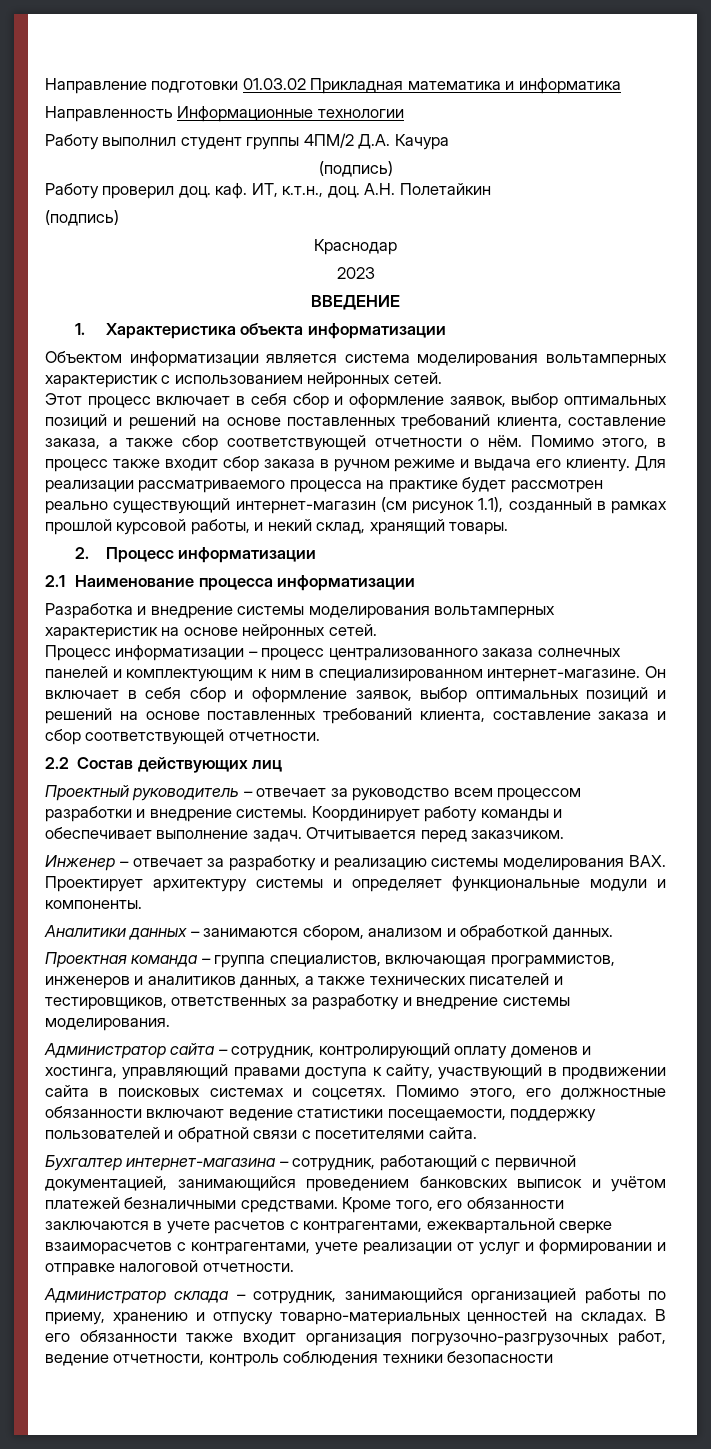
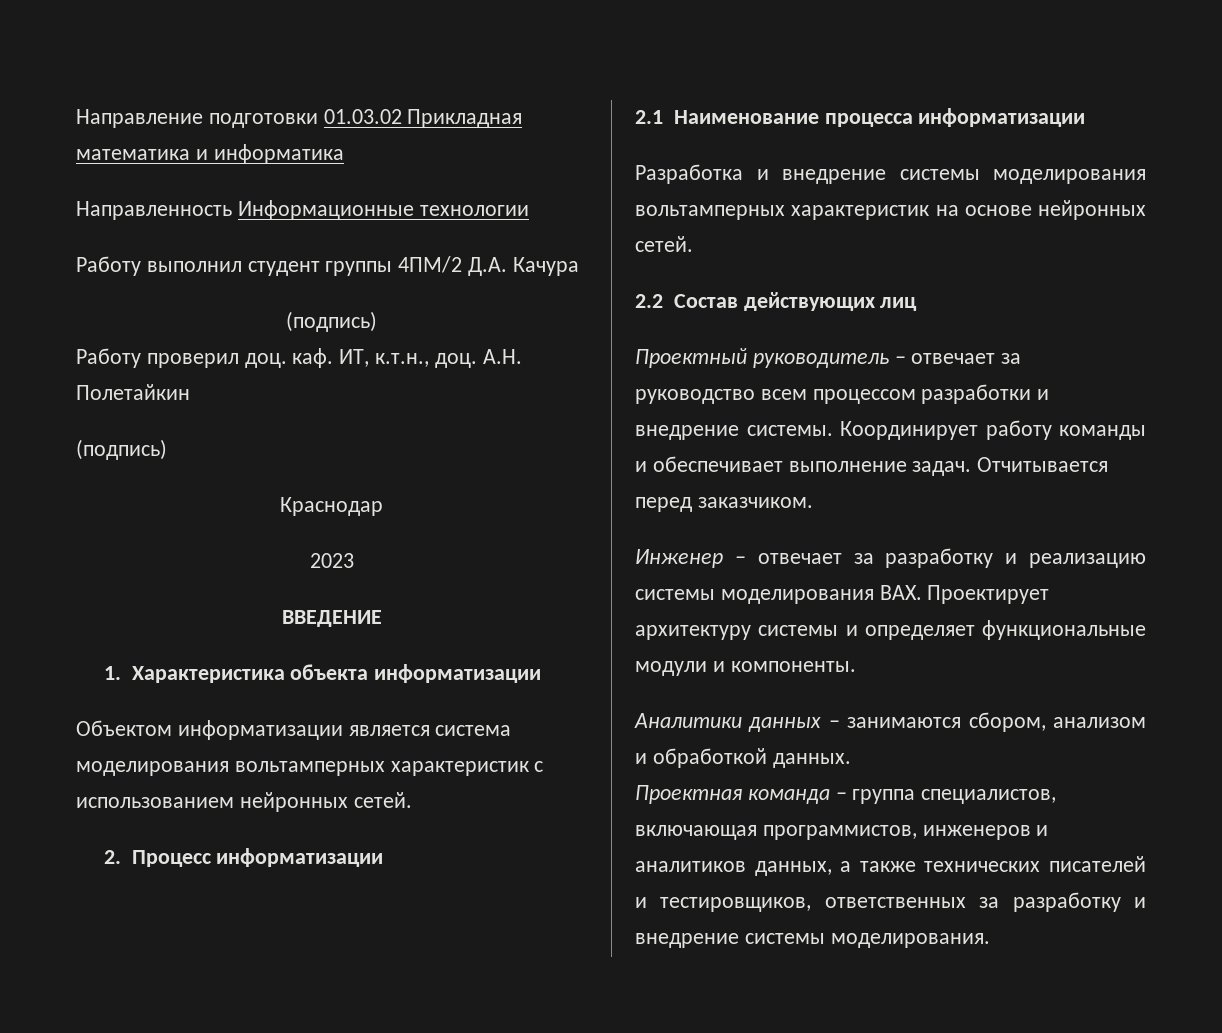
- Этот процесс включает в себя сбор и оформление заявок, выбор оптимальных позиций и решений на основе поставленных требований клиента, составление заказа, а также сбор соответствующей отчетности о нём. Помимо этого, в процесс также входит сбор заказа в ручном режиме и выдача его клиенту. Для реализации рассматриваемого процесса на практике будет рассмотрен реально существующий интернет-магазин (см рисунок 1.1), созданный в рамках прошлой курсовой работы, и некий склад, хранящий товары.
- Процесс информатизации – процесс централизованного заказа солнечных панелей и комплектующим к ним в специализированном интернет-магазине. Он включает в себя сбор и оформление заявок, выбор оптимальных позиций и решений на основе поставленных требований клиента, составление заказа и сбор соответствующей отчетности.
- Администратор сайта – сотрудник, контролирующий оплату доменов и хостинга, управляющий правами доступа к сайту, участвующий в продвижении сайта в поисковых системах и соцсетях. Помимо этого, его должностные обязанности включают ведение статистики посещаемости, поддержку пользователей и обратной связи с посетителями сайта.
- Бухгалтер интернет-магазина – сотрудник, работающий с первичной документацией, занимающийся проведением банковских выписок и учётом платежей безналичными средствами. Кроме того, его обязанности заключаются в учете расчетов с контрагентами, ежеквартальной сверке взаиморасчетов с контрагентами, учете реализации от услуг и формировании и отправке налоговой отчетности.
- Администратор склада – сотрудник, занимающийся организацией работы по приему, хранению и отпуску товарно-материальных ценностей на складах. В его обязанности также входит организация погрузочно-разгрузочных работ, ведение отчетности, контроль соблюдения техники безопасности

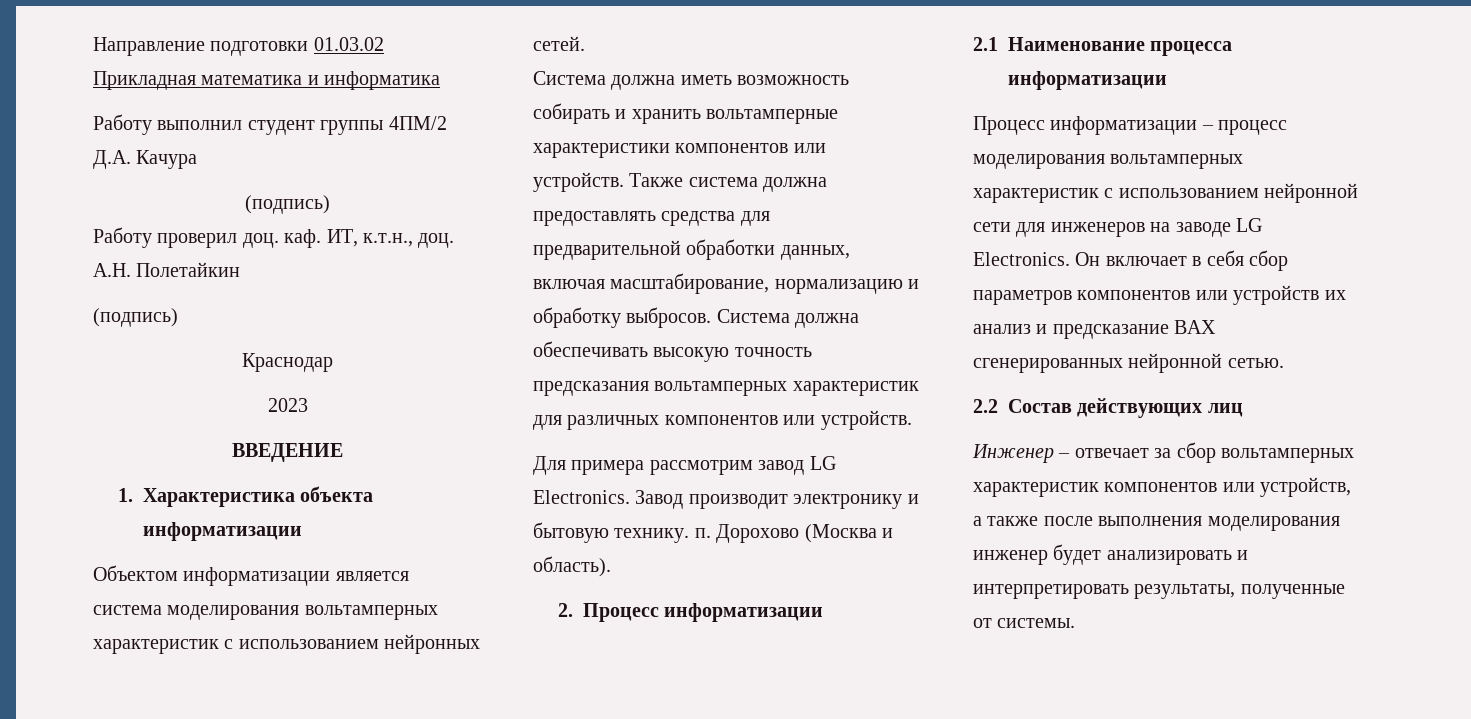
- Направленность Информационные технологии
+ Система должна иметь возможность собирать и хранить вольтамперные характеристики компонентов или устройств. Также система должна предоставлять средства для предварительной обработки данных, включая масштабирование, нормализацию и обработку выбросов. Система должна обеспечивать высокую точность предсказания вольтамперных характеристик для различных компонентов или устройств.
+ Для примера рассмотрим завод LG Electronics. Завод производит электронику и бытовую технику. п. Дорохово (Москва и область).
- Разработка и внедрение системы моделирования вольтамперных характеристик на основе нейронных сетей.
+ Процесс информатизации – процесс моделирования вольтамперных характеристик с использованием нейронной сети для инженеров на заводе LG Electronics. Он включает в себя сбор параметров компонентов или устройств их анализ и предсказание ВАХ сгенерированных нейронной сетью.
  2.2 Состав действующих лиц
- Проектный руководитель – отвечает за руководство всем процессом разработки и внедрение системы. Координирует работу команды и обеспечивает выполнение задач. Отчитывается перед заказчиком.
- Инженер – отвечает за разработку и реализацию системы моделирования ВАХ. Проектирует архитектуру системы и определяет функциональные модули и компоненты.
- Аналитики данных – занимаются сбором, анализом и обработкой данных.
- Проектная команда – группа специалистов, включающая программистов, инженеров и аналитиков данных, а также технических писателей и тестировщиков, ответственных за разработку и внедрение системы моделирования.
+ Инженер – отвечает за сбор вольтамперных характеристик компонентов или устройств, а также после выполнения моделирования инженер будет анализировать и интерпретировать результаты, полученные от системы.

